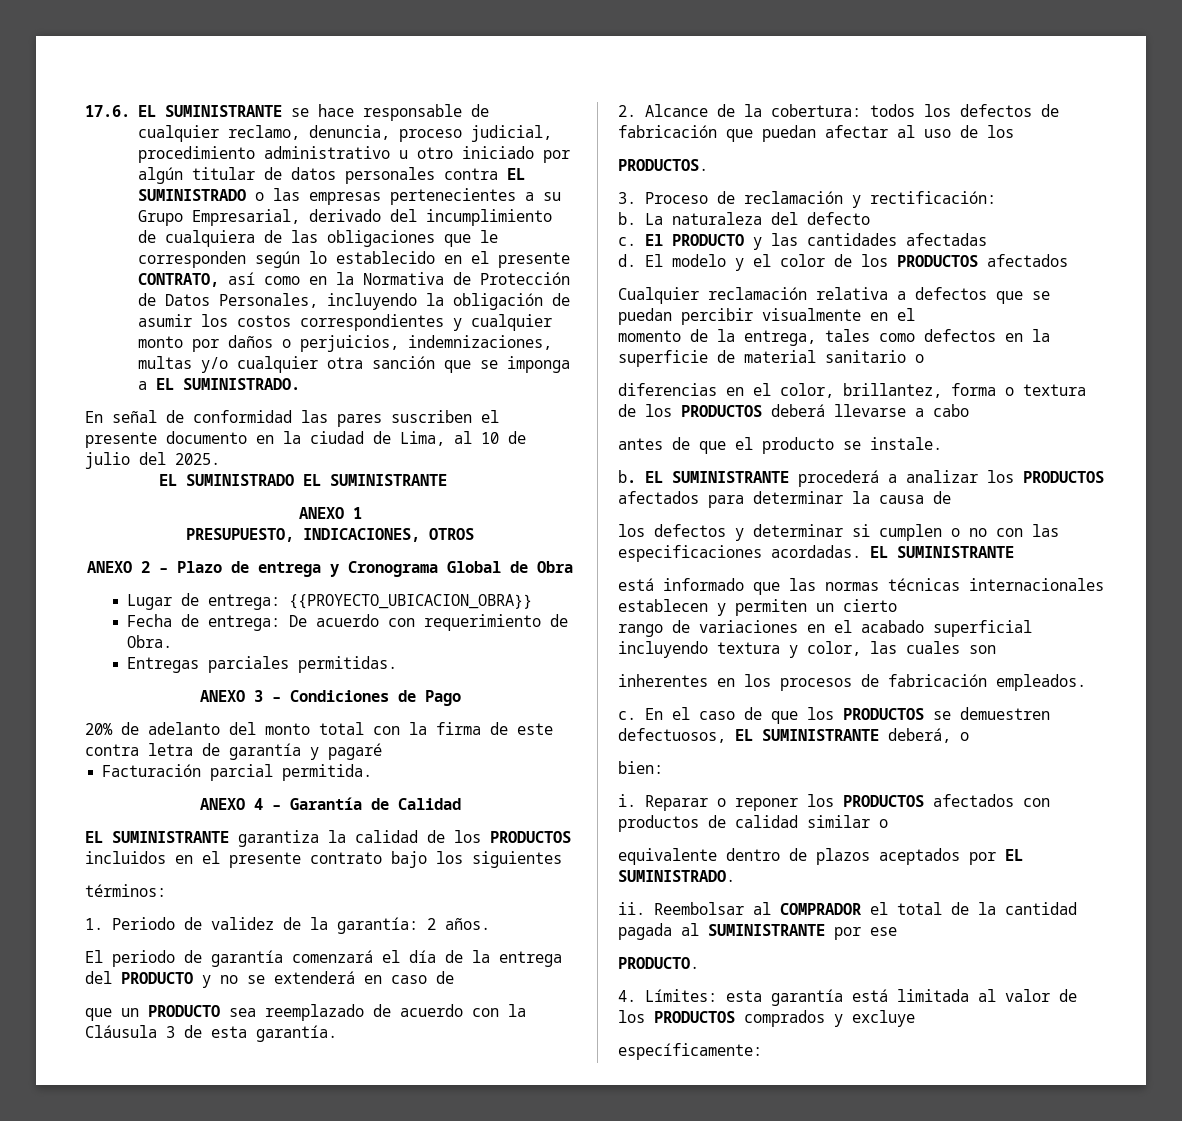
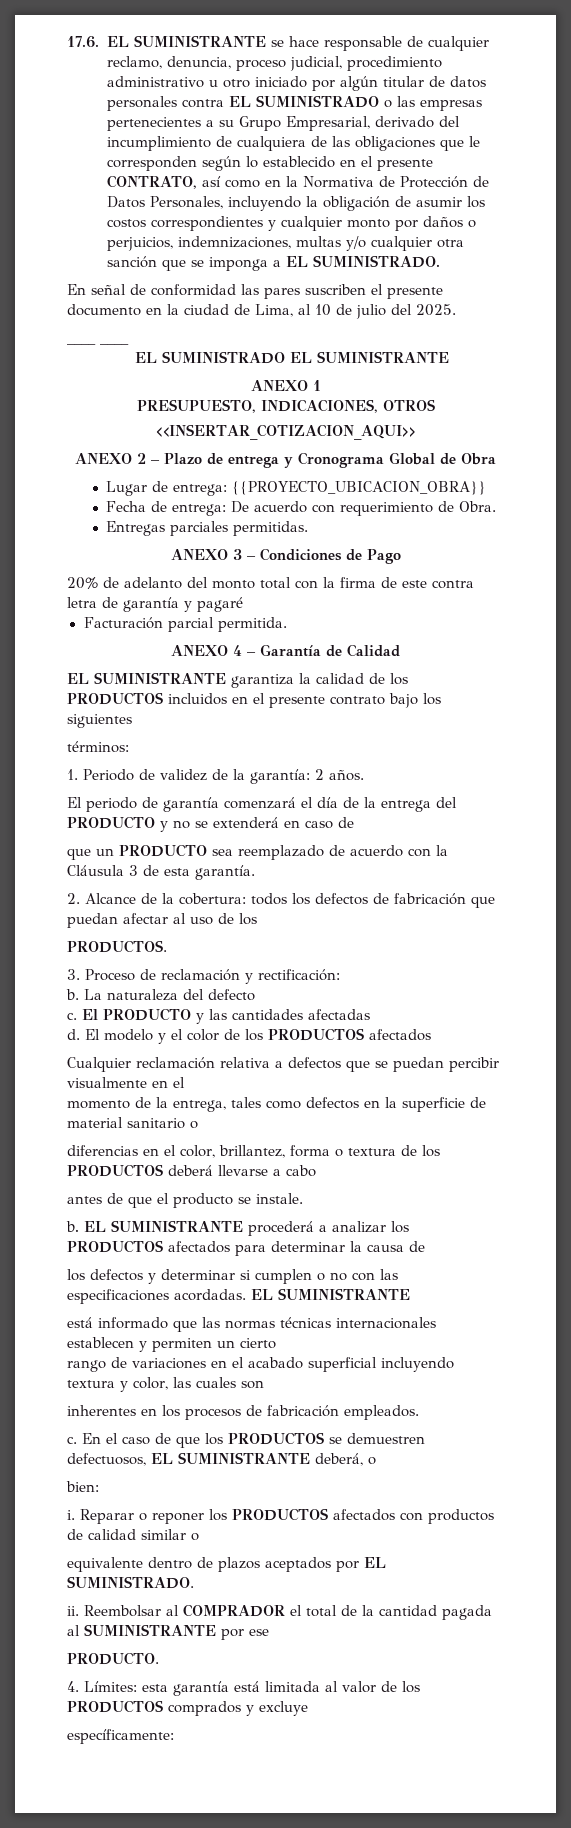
+ ____ ____
+ <<INSERTAR_COTIZACION_AQUI>>

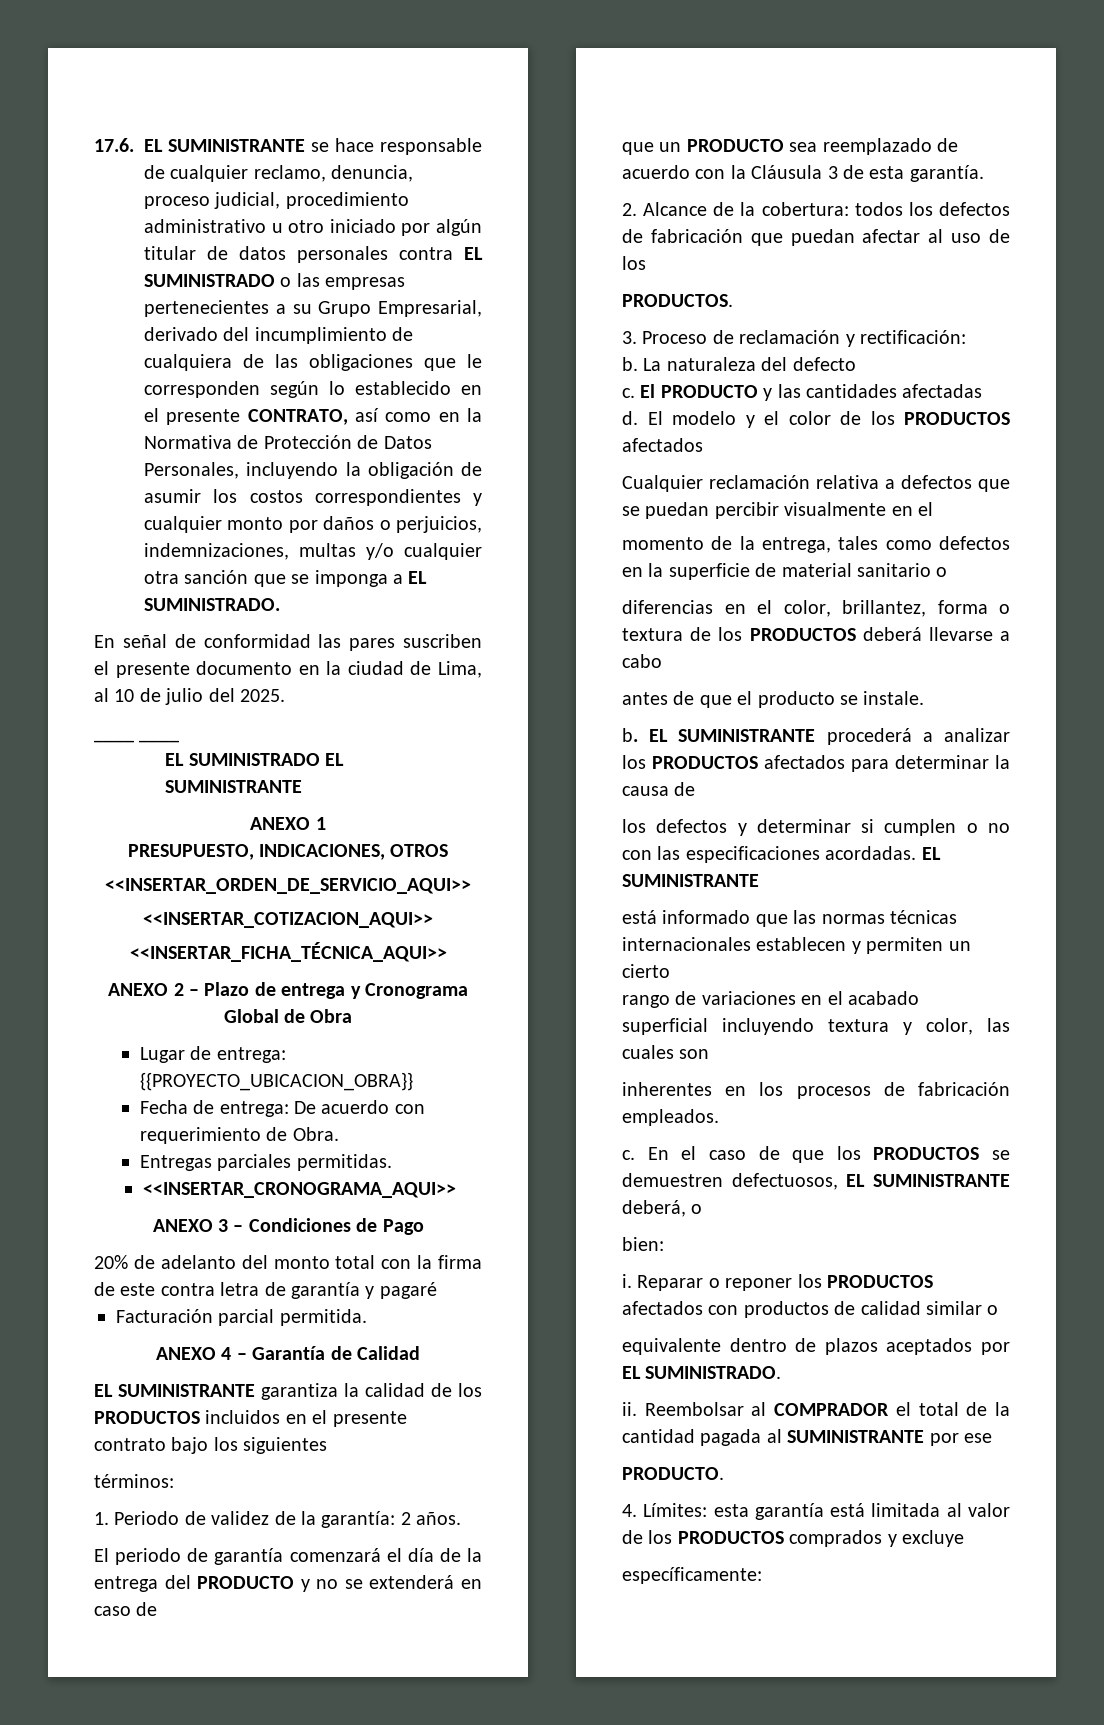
+ <<INSERTAR_ORDEN_DE_SERVICIO_AQUI>>
+ <<INSERTAR_FICHA_TÉCNICA_AQUI>>
+ <<INSERTAR_CRONOGRAMA_AQUI>>

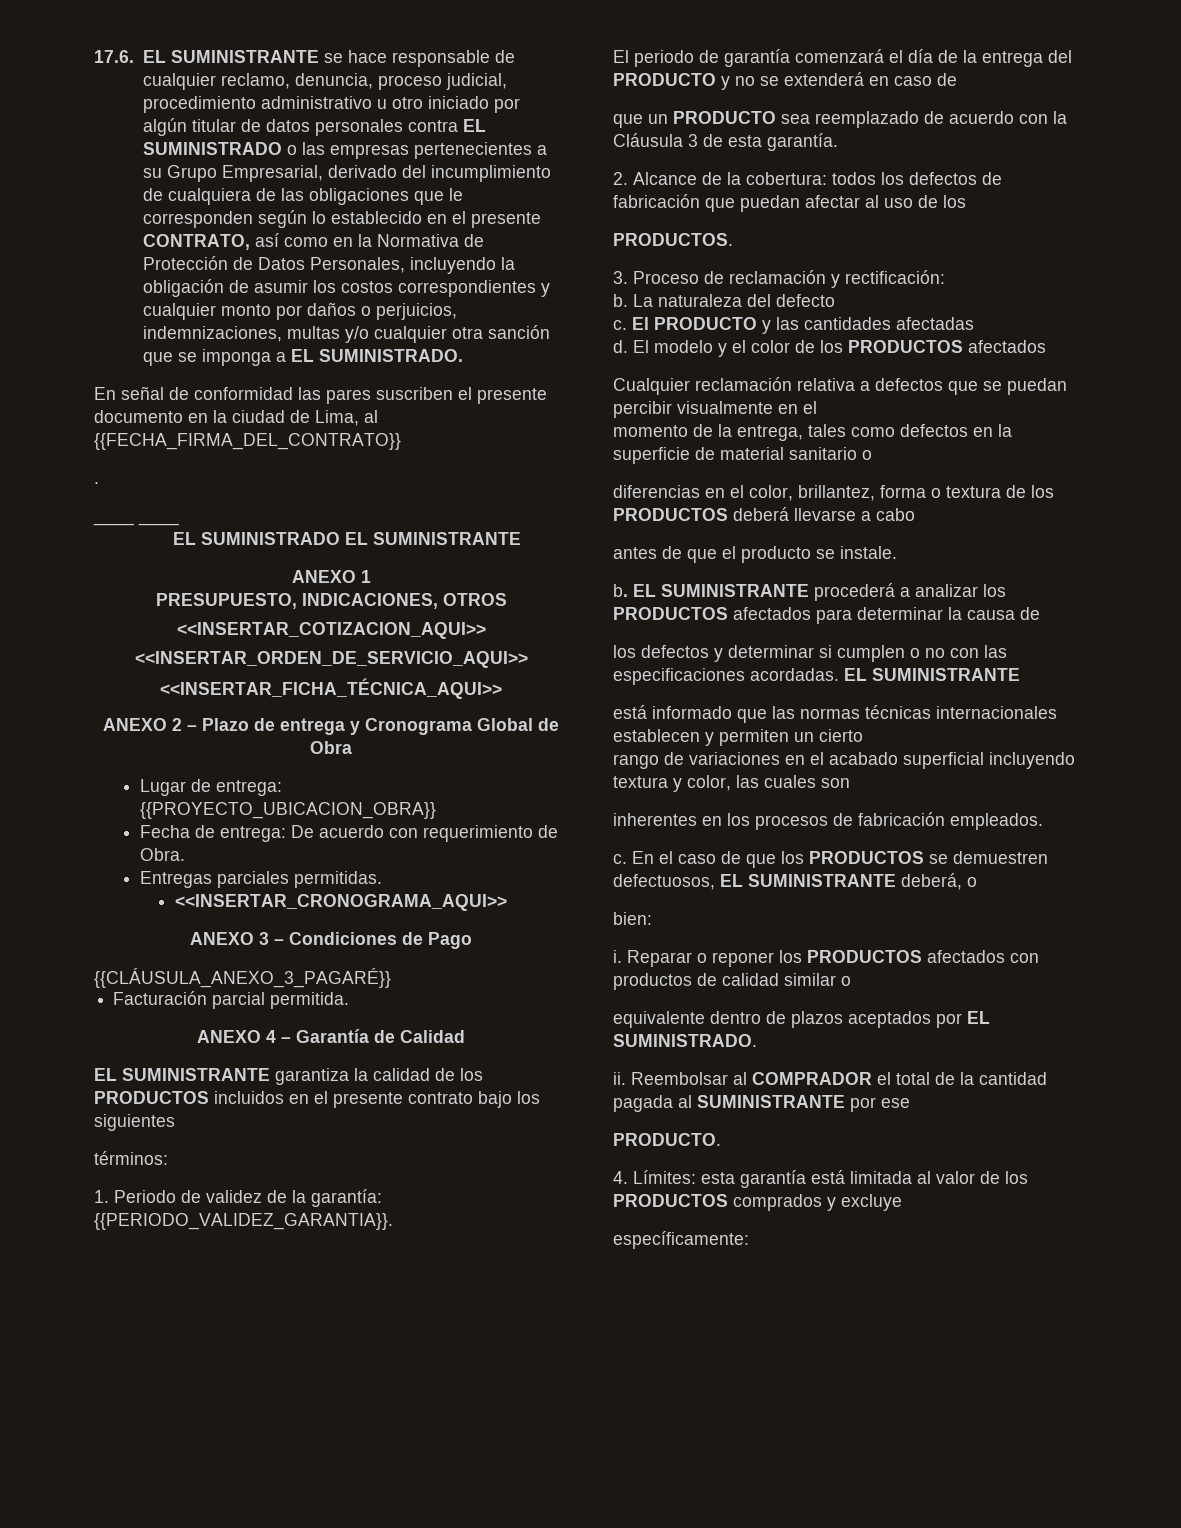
- En señal de conformidad las pares suscriben el presente documento en la ciudad de Lima, al 10 de julio del 2025.
+ En señal de conformidad las pares suscriben el presente documento en la ciudad de Lima, al {{FECHA_FIRMA_DEL_CONTRATO}}
+ .
+ <<INSERTAR_COTIZACION_AQUI>>
- <<INSERTAR_COTIZACION_AQUI>>
- 20% de adelanto del monto total con la firma de este contra letra de garantía y pagaré
+ {{CLÁUSULA_ANEXO_3_PAGARÉ}}
- 1. Periodo de validez de la garantía: 2 años.
+ 1. Periodo de validez de la garantía: {{PERIODO_VALIDEZ_GARANTIA}}.

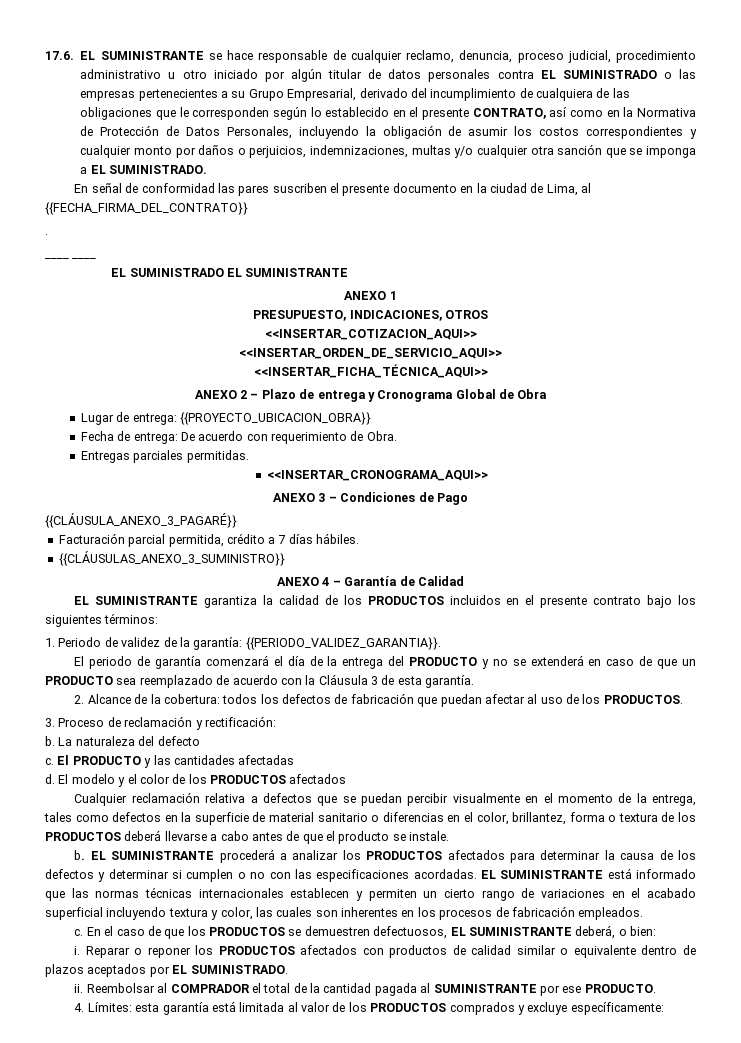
- Facturación parcial permitida.
+ Facturación parcial permitida, crédito a 7 días hábiles.
+ {{CLÁUSULAS_ANEXO_3_SUMINISTRO}}
- EL SUMINISTRANTE garantiza la calidad de los PRODUCTOS incluidos en el presente contrato bajo los siguientes
- términos:
+ EL SUMINISTRANTE garantiza la calidad de los PRODUCTOS incluidos en el presente contrato bajo los siguientes términos:
- El periodo de garantía comenzará el día de la entrega del PRODUCTO y no se extenderá en caso de
- que un PRODUCTO sea reemplazado de acuerdo con la Cláusula 3 de esta garantía.
+ El periodo de garantía comenzará el día de la entrega del PRODUCTO y no se extenderá en caso de que un PRODUCTO sea reemplazado de acuerdo con la Cláusula 3 de esta garantía.
- 2. Alcance de la cobertura: todos los defectos de fabricación que puedan afectar al uso de los
- PRODUCTOS.
+ 2. Alcance de la cobertura: todos los defectos de fabricación que puedan afectar al uso de los PRODUCTOS.
- Cualquier reclamación relativa a defectos que se puedan percibir visualmente en el
- momento de la entrega, tales como defectos en la superficie de material sanitario o
- diferencias en el color, brillantez, forma o textura de los PRODUCTOS deberá llevarse a cabo
- antes de que el producto se instale.
+ Cualquier reclamación relativa a defectos que se puedan percibir visualmente en el momento de la entrega, tales como defectos en la superficie de material sanitario o diferencias en el color, brillantez, forma o textura de los PRODUCTOS deberá llevarse a cabo antes de que el producto se instale.
- EL SUMINISTRANTE procederá a analizar los PRODUCTOS afectados para determinar la causa de
- los defectos y determinar si cumplen o no con las especificaciones acordadas. EL SUMINISTRANTE
- está informado que las normas técnicas internacionales establecen y permiten un cierto
- rango de variaciones en el acabado superficial incluyendo textura y color, las cuales son
- inherentes en los procesos de fabricación empleados.
+ EL SUMINISTRANTE procederá a analizar los PRODUCTOS afectados para determinar la causa de los defectos y determinar si cumplen o no con las especificaciones acordadas. EL SUMINISTRANTE está informado que las normas técnicas internacionales establecen y permiten un cierto rango de variaciones en el acabado superficial incluyendo textura y color, las cuales son inherentes en los procesos de fabricación empleados.
- En el caso de que los PRODUCTOS se demuestren defectuosos, EL SUMINISTRANTE deberá, o
- bien:
+ En el caso de que los PRODUCTOS se demuestren defectuosos, EL SUMINISTRANTE deberá, o bien:
- Reparar o reponer los PRODUCTOS afectados con productos de calidad similar o
- equivalente dentro de plazos aceptados por EL SUMINISTRADO.
+ Reparar o reponer los PRODUCTOS afectados con productos de calidad similar o equivalente dentro de plazos aceptados por EL SUMINISTRADO.
- Reembolsar al COMPRADOR el total de la cantidad pagada al SUMINISTRANTE por ese
- PRODUCTO.
+ Reembolsar al COMPRADOR el total de la cantidad pagada al SUMINISTRANTE por ese PRODUCTO.
- 4. Límites: esta garantía está limitada al valor de los PRODUCTOS comprados y excluye
- específicamente:
+ 4. Límites: esta garantía está limitada al valor de los PRODUCTOS comprados y excluye específicamente:

